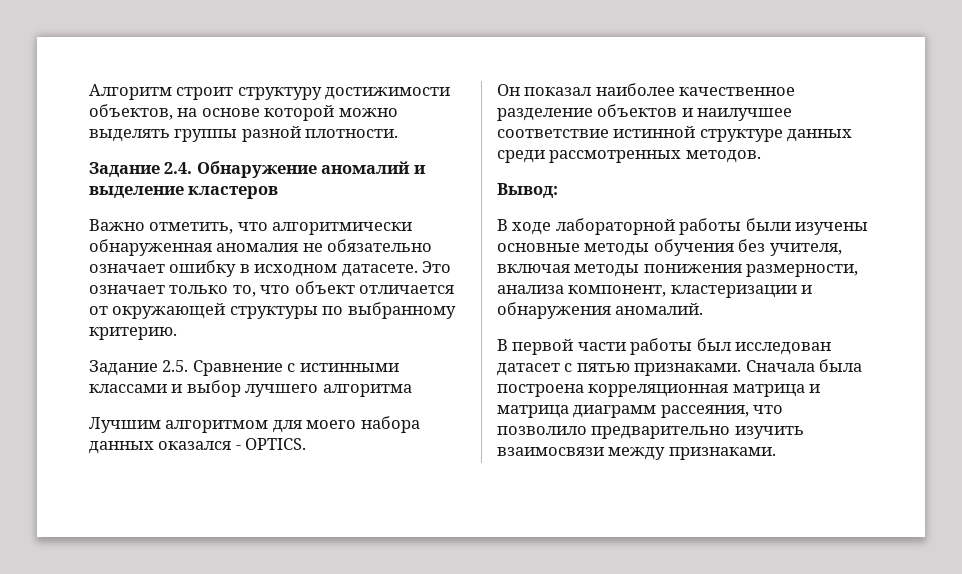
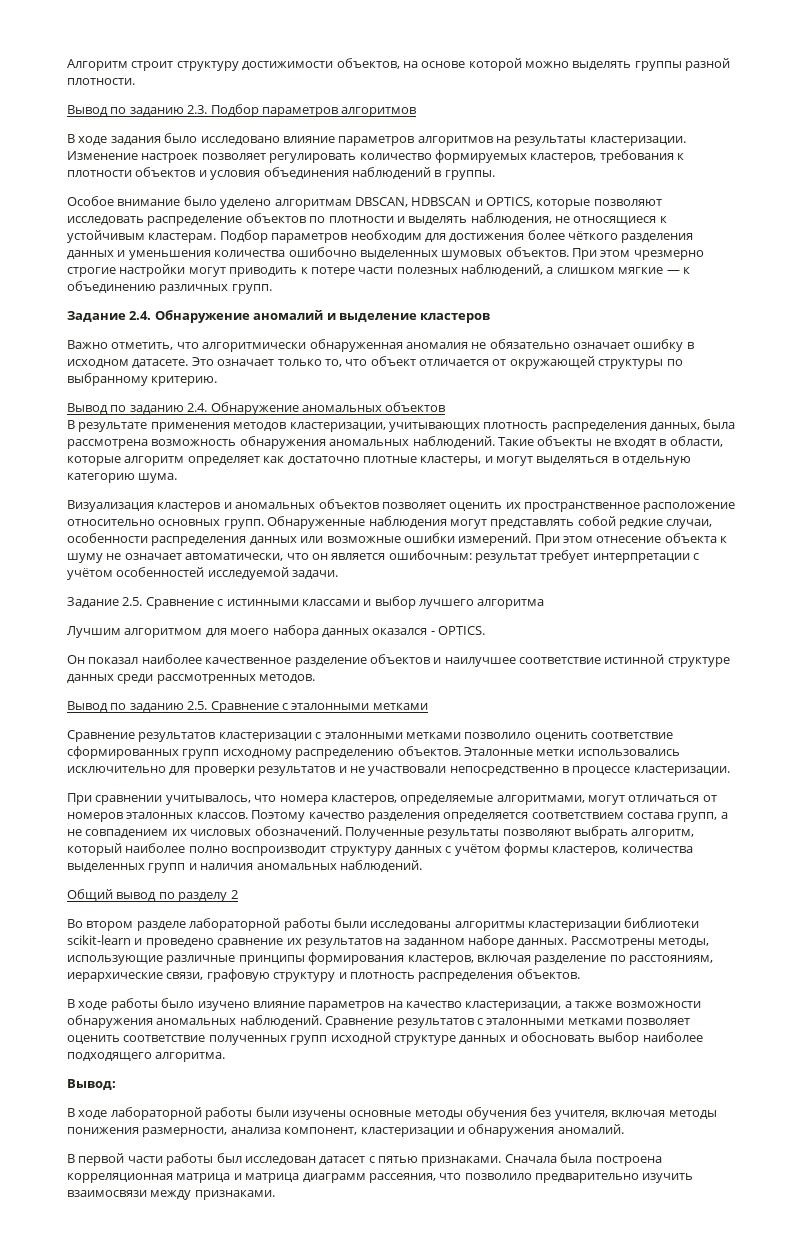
+ Вывод по заданию 2.3. Подбор параметров алгоритмов
+ В ходе задания было исследовано влияние параметров алгоритмов на результаты кластеризации. Изменение настроек позволяет регулировать количество формируемых кластеров, требования к плотности объектов и условия объединения наблюдений в группы.
+ Особое внимание было уделено алгоритмам DBSCAN, HDBSCAN и OPTICS, которые позволяют исследовать распределение объектов по плотности и выделять наблюдения, не относящиеся к устойчивым кластерам. Подбор параметров необходим для достижения более чёткого разделения данных и уменьшения количества ошибочно выделенных шумовых объектов. При этом чрезмерно строгие настройки могут приводить к потере части полезных наблюдений, а слишком мягкие — к объединению различных групп.
+ Вывод по заданию 2.4. Обнаружение аномальных объектов
+ В результате применения методов кластеризации, учитывающих плотность распределения данных, была рассмотрена возможность обнаружения аномальных наблюдений. Такие объекты не входят в области, которые алгоритм определяет как достаточно плотные кластеры, и могут выделяться в отдельную категорию шума.
+ Визуализация кластеров и аномальных объектов позволяет оценить их пространственное расположение относительно основных групп. Обнаруженные наблюдения могут представлять собой редкие случаи, особенности распределения данных или возможные ошибки измерений. При этом отнесение объекта к шуму не означает автоматически, что он является ошибочным: результат требует интерпретации с учётом особенностей исследуемой задачи.
+ Вывод по заданию 2.5. Сравнение с эталонными метками
+ Сравнение результатов кластеризации с эталонными метками позволило оценить соответствие сформированных групп исходному распределению объектов. Эталонные метки использовались исключительно для проверки результатов и не участвовали непосредственно в процессе кластеризации.
+ При сравнении учитывалось, что номера кластеров, определяемые алгоритмами, могут отличаться от номеров эталонных классов. Поэтому качество разделения определяется соответствием состава групп, а не совпадением их числовых обозначений. Полученные результаты позволяют выбрать алгоритм, который наиболее полно воспроизводит структуру данных с учётом формы кластеров, количества выделенных групп и наличия аномальных наблюдений.
+ Общий вывод по разделу 2
+ Во втором разделе лабораторной работы были исследованы алгоритмы кластеризации библиотеки scikit-learn и проведено сравнение их результатов на заданном наборе данных. Рассмотрены методы, использующие различные принципы формирования кластеров, включая разделение по расстояниям, иерархические связи, графовую структуру и плотность распределения объектов.
+ В ходе работы было изучено влияние параметров на качество кластеризации, а также возможности обнаружения аномальных наблюдений. Сравнение результатов с эталонными метками позволяет оценить соответствие полученных групп исходной структуре данных и обосновать выбор наиболее подходящего алгоритма.

